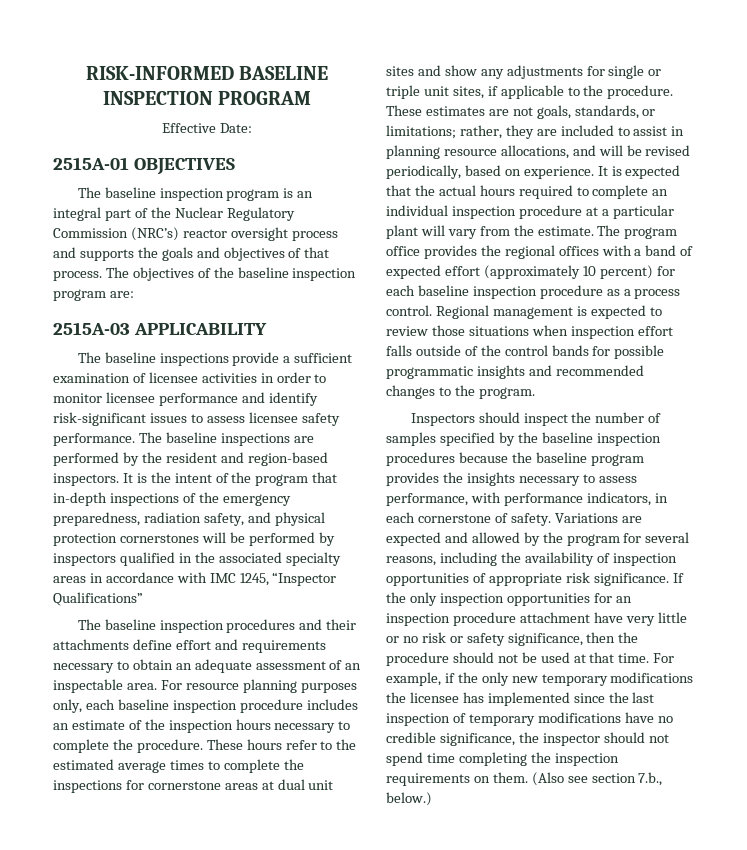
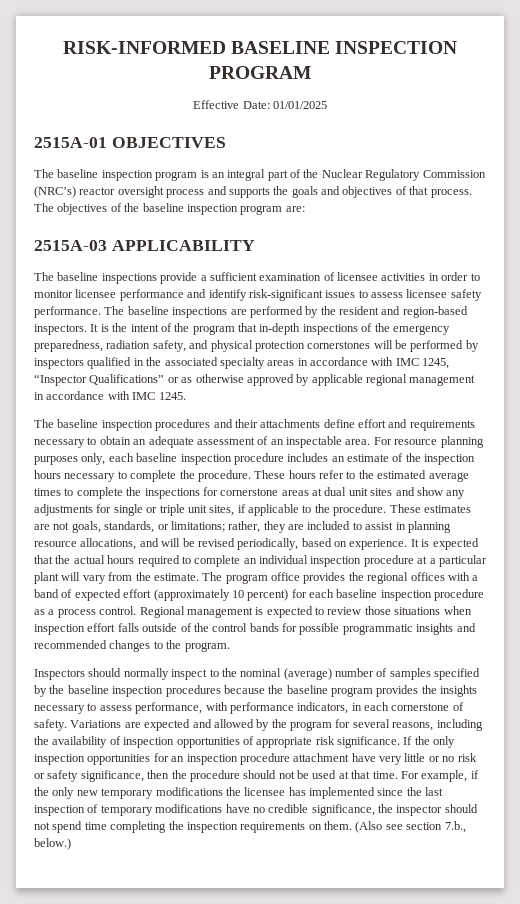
- Effective Date:
+ Effective Date: 01/01/2025
- It is the intent of the program that in-depth inspections of the emergency preparedness, radiation safety, and physical protection cornerstones will be performed by inspectors qualified in the associated specialty areas in accordance with IMC 1245, “Inspector Qualifications”
+ It is the intent of the program that in-depth inspections of the emergency preparedness, radiation safety, and physical protection cornerstones will be performed by inspectors qualified in the associated specialty areas in accordance with IMC 1245, “Inspector Qualifications” or as otherwise approved by applicable regional management in accordance with IMC 1245.
- Inspectors should inspect the number of samples specified by the baseline inspection procedures because the baseline program provides the insights necessary to assess performance, with performance indicators, in each cornerstone of safety.
+ Inspectors should normally inspect to the nominal (average) number of samples specified by the baseline inspection procedures because the baseline program provides the insights necessary to assess performance, with performance indicators, in each cornerstone of safety.

